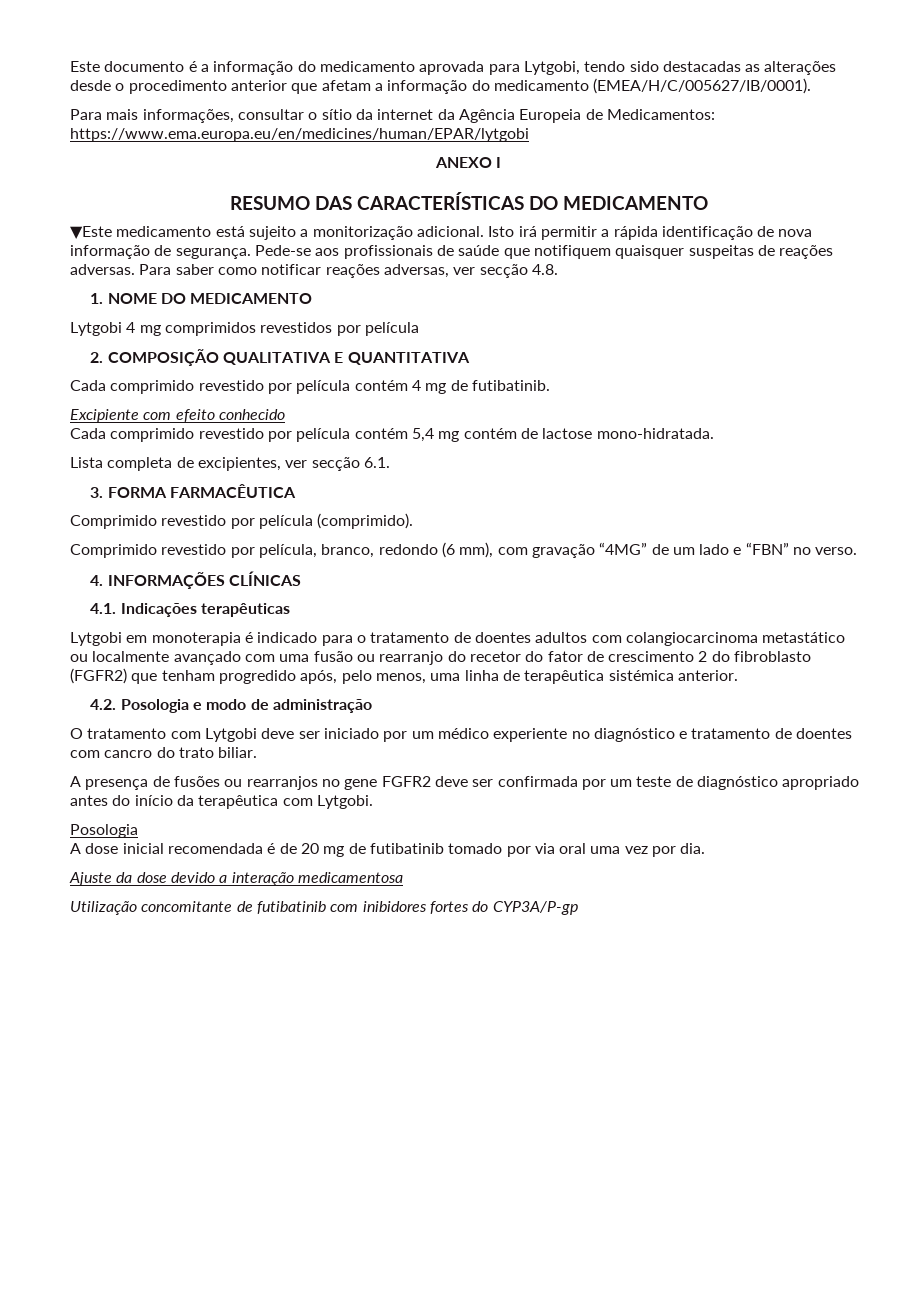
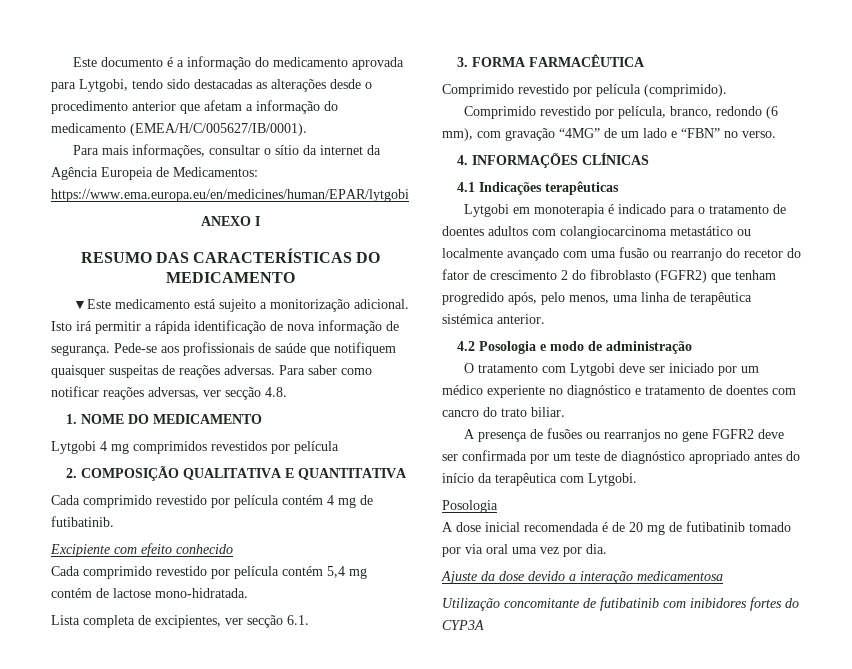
- 4.1. Indicações terapêuticas
+ 4.1 Indicações terapêuticas
- 4.2. Posologia e modo de administração
+ 4.2 Posologia e modo de administração
- Utilização concomitante de futibatinib com inibidores fortes do CYP3A/P-gp
+ Utilização concomitante de futibatinib com inibidores fortes do CYP3A

